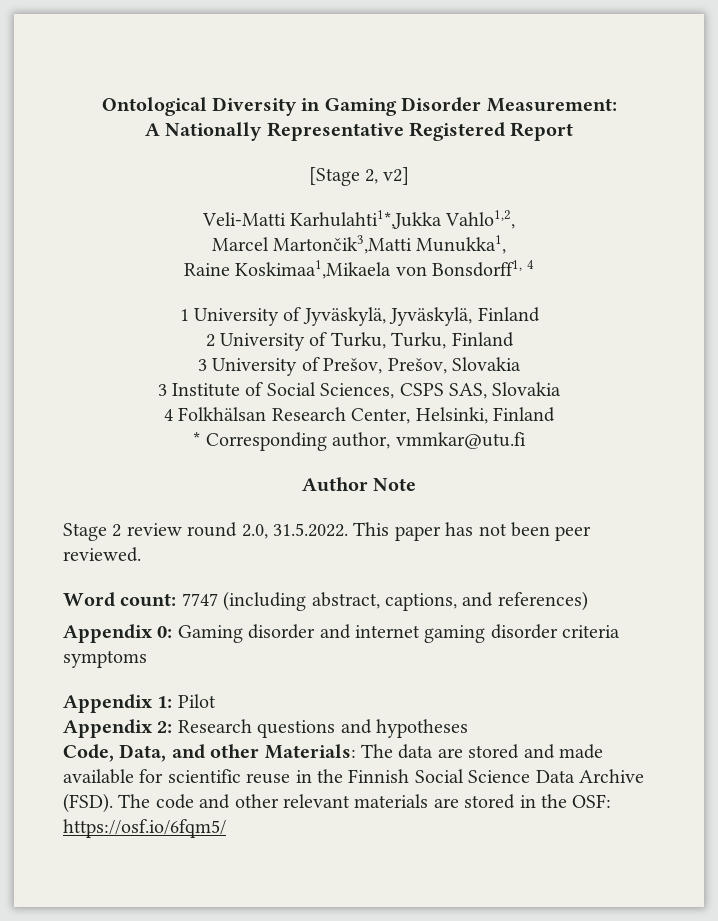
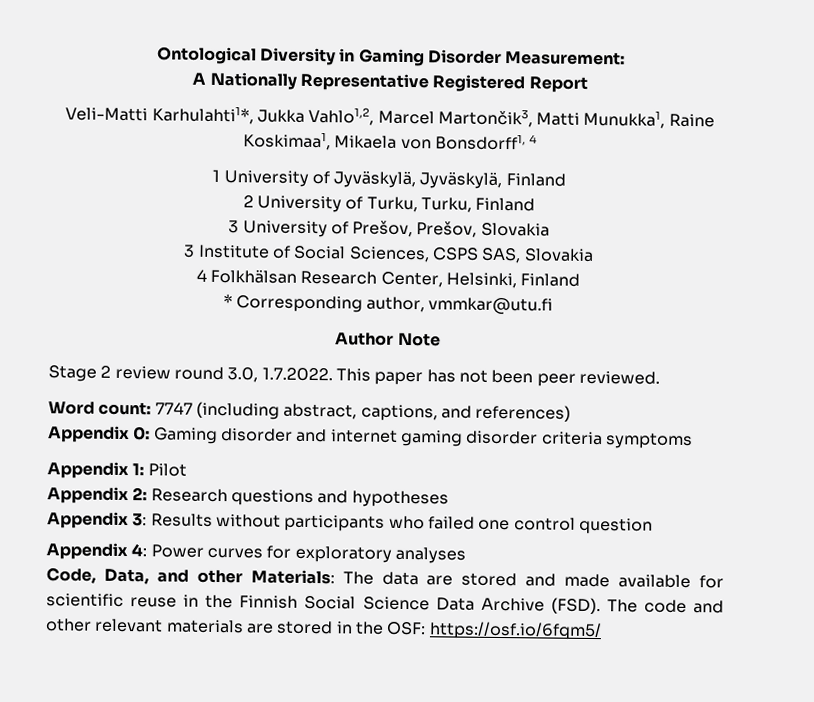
- [Stage 2, v2]
- Veli-Matti Karhulahti1*,Jukka Vahlo1,2,
- Marcel Martončik3,Matti Munukka1,
- Raine Koskimaa1,Mikaela von Bonsdorff1, 4
+ Veli-Matti Karhulahti1*, Jukka Vahlo1,2, Marcel Martončik3, Matti Munukka1, Raine Koskimaa1, Mikaela von Bonsdorff1, 4
- Stage 2 review round 2.0, 31.5.2022. This paper has not been peer reviewed.
+ Stage 2 review round 3.0, 1.7.2022. This paper has not been peer reviewed.
+ Appendix 3: Results without participants who failed one control question
+ Appendix 4: Power curves for exploratory analyses

